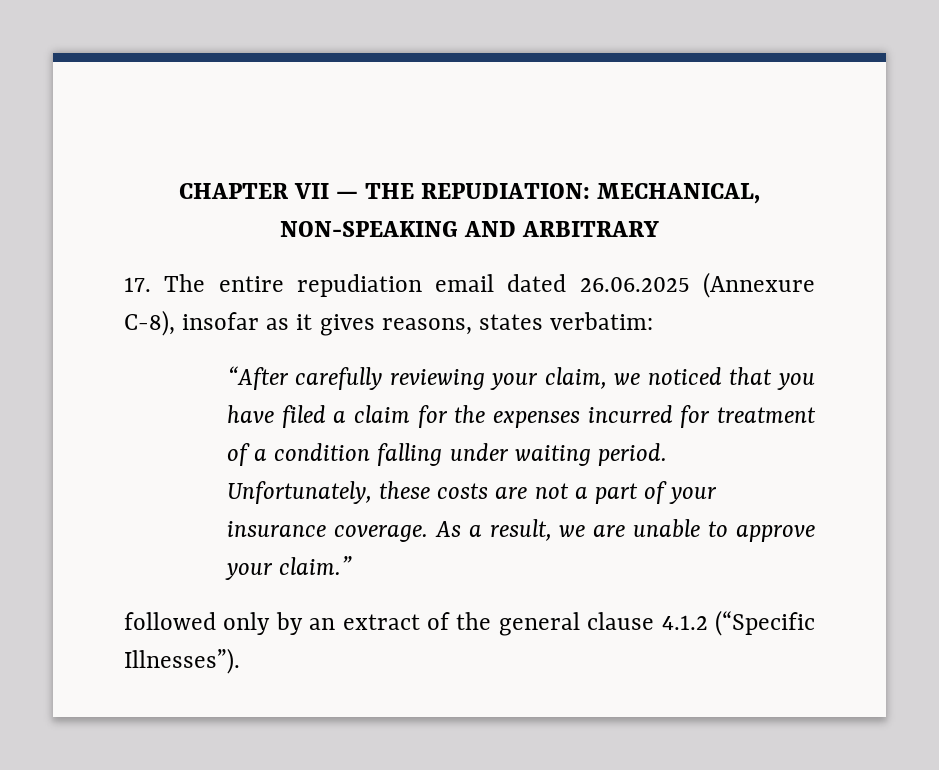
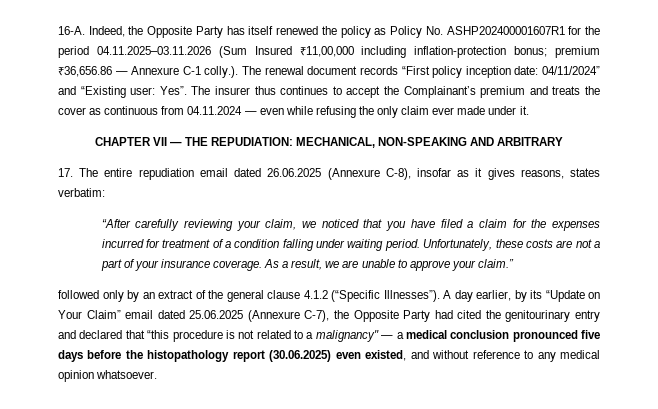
+ 16-A. Indeed, the Opposite Party has itself renewed the policy as Policy No. ASHP202400001607R1 for the period 04.11.2025–03.11.2026 (Sum Insured ₹11,00,000 including inflation-protection bonus; premium ₹36,656.86 — Annexure C-1 colly.). The renewal document records “First policy inception date: 04/11/2024” and “Existing user: Yes”. The insurer thus continues to accept the Complainant’s premium and treats the cover as continuous from 04.11.2024 — even while refusing the only claim ever made under it.
+ A day earlier, by its “Update on Your Claim” email dated 25.06.2025 (Annexure C-7), the Opposite Party had cited the genitourinary entry and declared that “this procedure is not related to a malignancy" — a medical conclusion pronounced five days before the histopathology report (30.06.2025) even existed, and without reference to any medical opinion whatsoever.

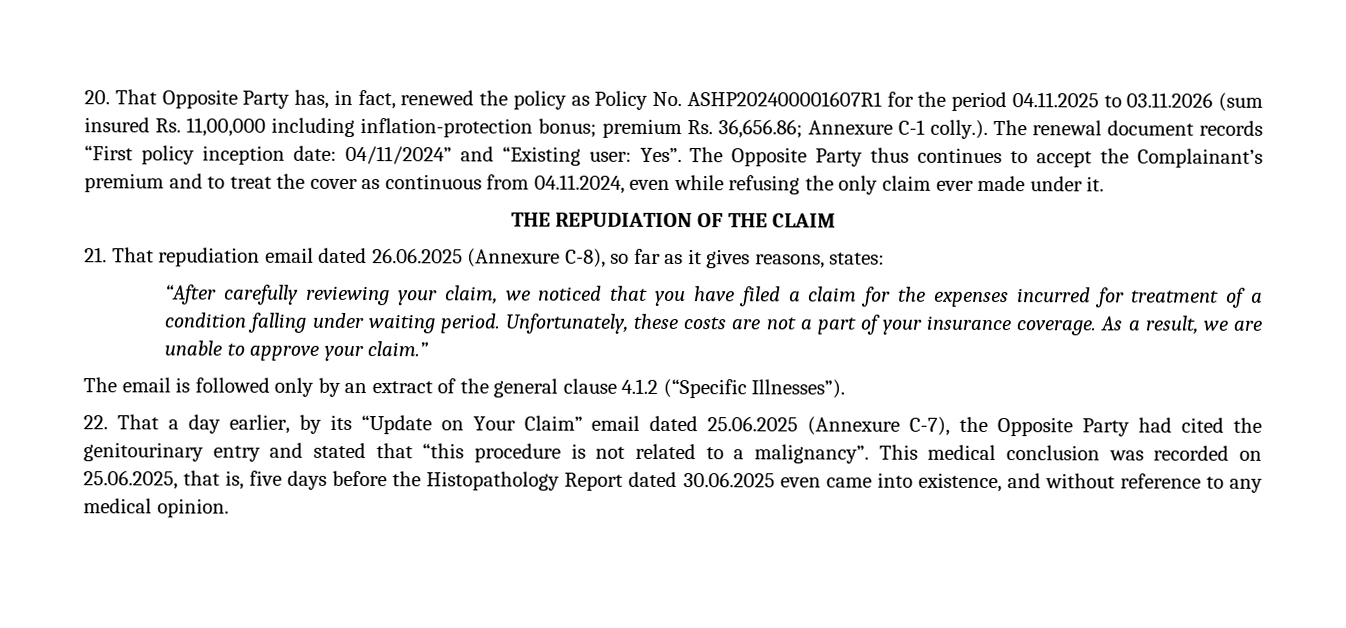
- 16-A. Indeed, the Opposite Party has itself renewed the policy as Policy No. ASHP202400001607R1 for the period 04.11.2025–03.11.2026 (Sum Insured ₹11,00,000 including inflation-protection bonus; premium ₹36,656.86 — Annexure C-1 colly.). The renewal document records “First policy inception date: 04/11/2024” and “Existing user: Yes”.
+ 20. That Opposite Party has, in fact, renewed the policy as Policy No. ASHP202400001607R1 for the period 04.11.2025 to 03.11.2026 (sum insured Rs. 11,00,000 including inflation-protection bonus; premium Rs. 36,656.86; Annexure C-1 colly.). The renewal document records “First policy inception date: 04/11/2024” and “Existing user: Yes”.
- The insurer thus continues to accept the Complainant’s premium and treats the cover as continuous from 04.11.2024 — even while refusing the only claim ever made under it.
+ The Opposite Party thus continues to accept the Complainant’s premium and to treat the cover as continuous from 04.11.2024, even while refusing the only claim ever made under it.
- CHAPTER VII — THE REPUDIATION: MECHANICAL, NON-SPEAKING AND ARBITRARY
- 17. The entire repudiation email dated 26.06.2025 (Annexure C-8), insofar as it gives reasons, states verbatim:
+ THE REPUDIATION OF THE CLAIM
+ 21. That repudiation email dated 26.06.2025 (Annexure C-8), so far as it gives reasons, states:
- followed only by an extract of the general clause 4.1.2 (“Specific Illnesses”). A day earlier, by its “Update on Your Claim” email dated 25.06.2025 (Annexure C-7), the Opposite Party had cited the genitourinary entry and declared that “this procedure is not related to a malignancy" — a medical conclusion pronounced five days before the histopathology report (30.06.2025) even existed, and without reference to any medical opinion whatsoever.
+ The email is followed only by an extract of the general clause 4.1.2 (“Specific Illnesses”).
+ 22. That a day earlier, by its “Update on Your Claim” email dated 25.06.2025 (Annexure C-7), the Opposite Party had cited the genitourinary entry and stated that “this procedure is not related to a malignancy”. This medical conclusion was recorded on 25.06.2025, that is, five days before the Histopathology Report dated 30.06.2025 even came into existence, and without reference to any medical opinion.

